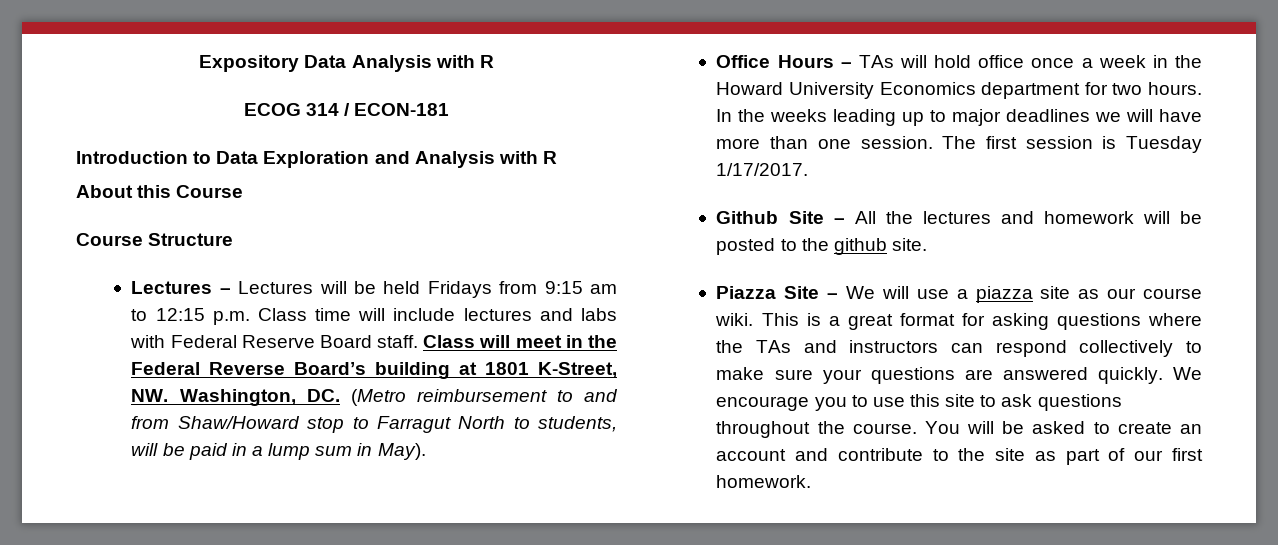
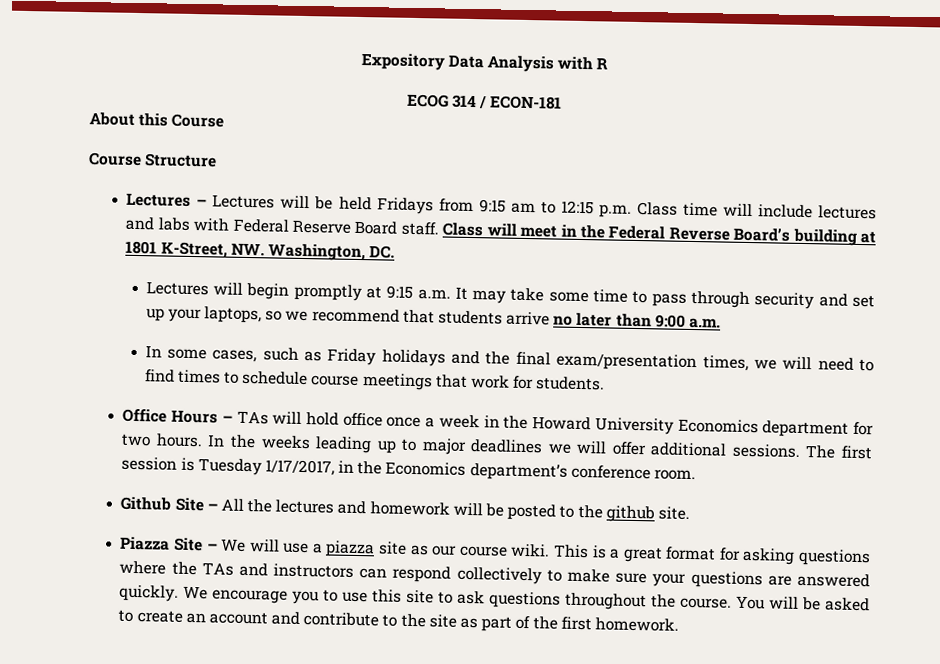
- Introduction to Data Exploration and Analysis with R
- Class will meet in the Federal Reverse Board’s building at 1801 K-Street, NW. Washington, DC. (Metro reimbursement to and from Shaw/Howard stop to Farragut North to students, will be paid in a lump sum in May).
+ Class will meet in the Federal Reverse Board’s building at 1801 K-Street, NW. Washington, DC.
+ Lectures will begin promptly at 9:15 a.m. It may take some time to pass through security and set up your laptops, so we recommend that students arrive no later than 9:00 a.m.
+ In some cases, such as Friday holidays and the final exam/presentation times, we will need to find times to schedule course meetings that work for students.
- In the weeks leading up to major deadlines we will have more than one session.
+ In the weeks leading up to major deadlines we will offer additional sessions.
- The first session is Tuesday 1/17/2017.
+ The first session is Tuesday 1/17/2017, in the Economics department’s conference room.
- You will be asked to create an account and contribute to the site as part of our first homework.
+ You will be asked to create an account and contribute to the site as part of the first homework.

